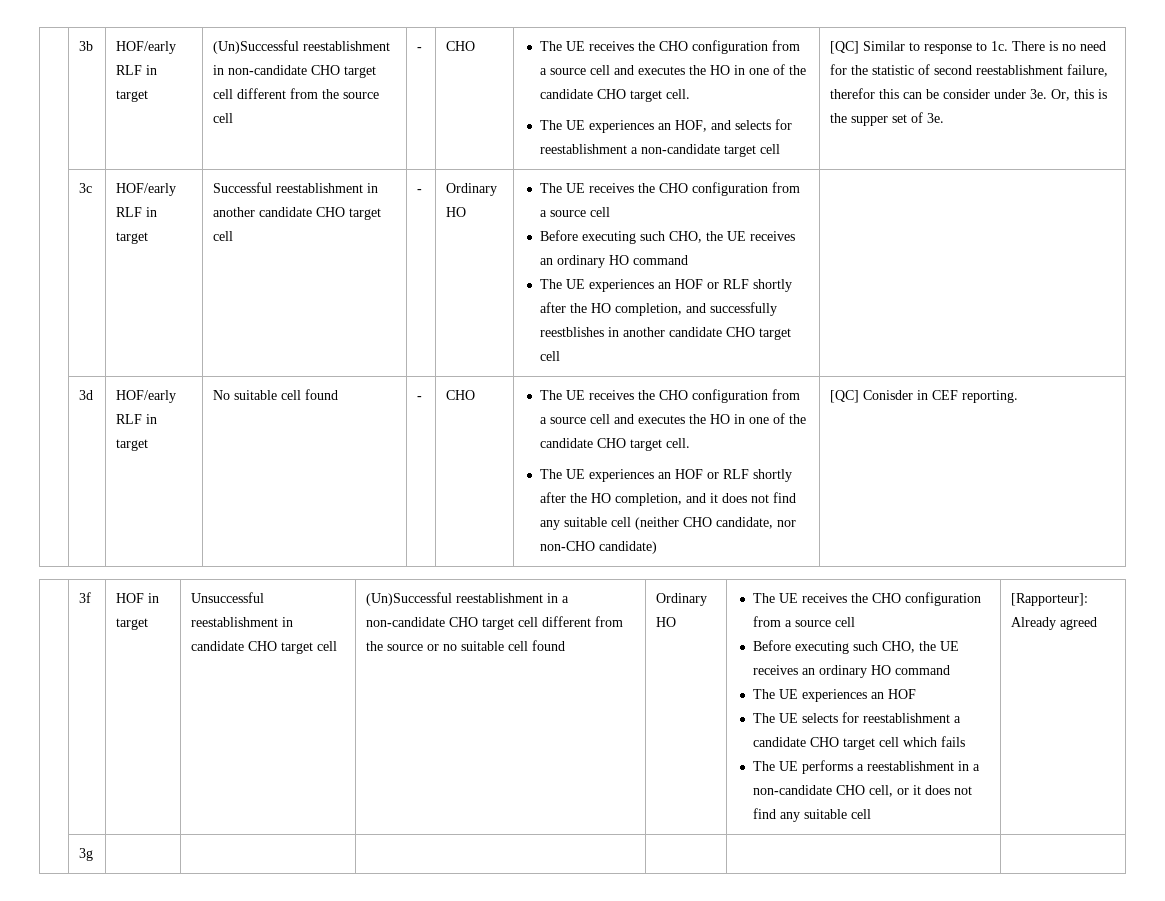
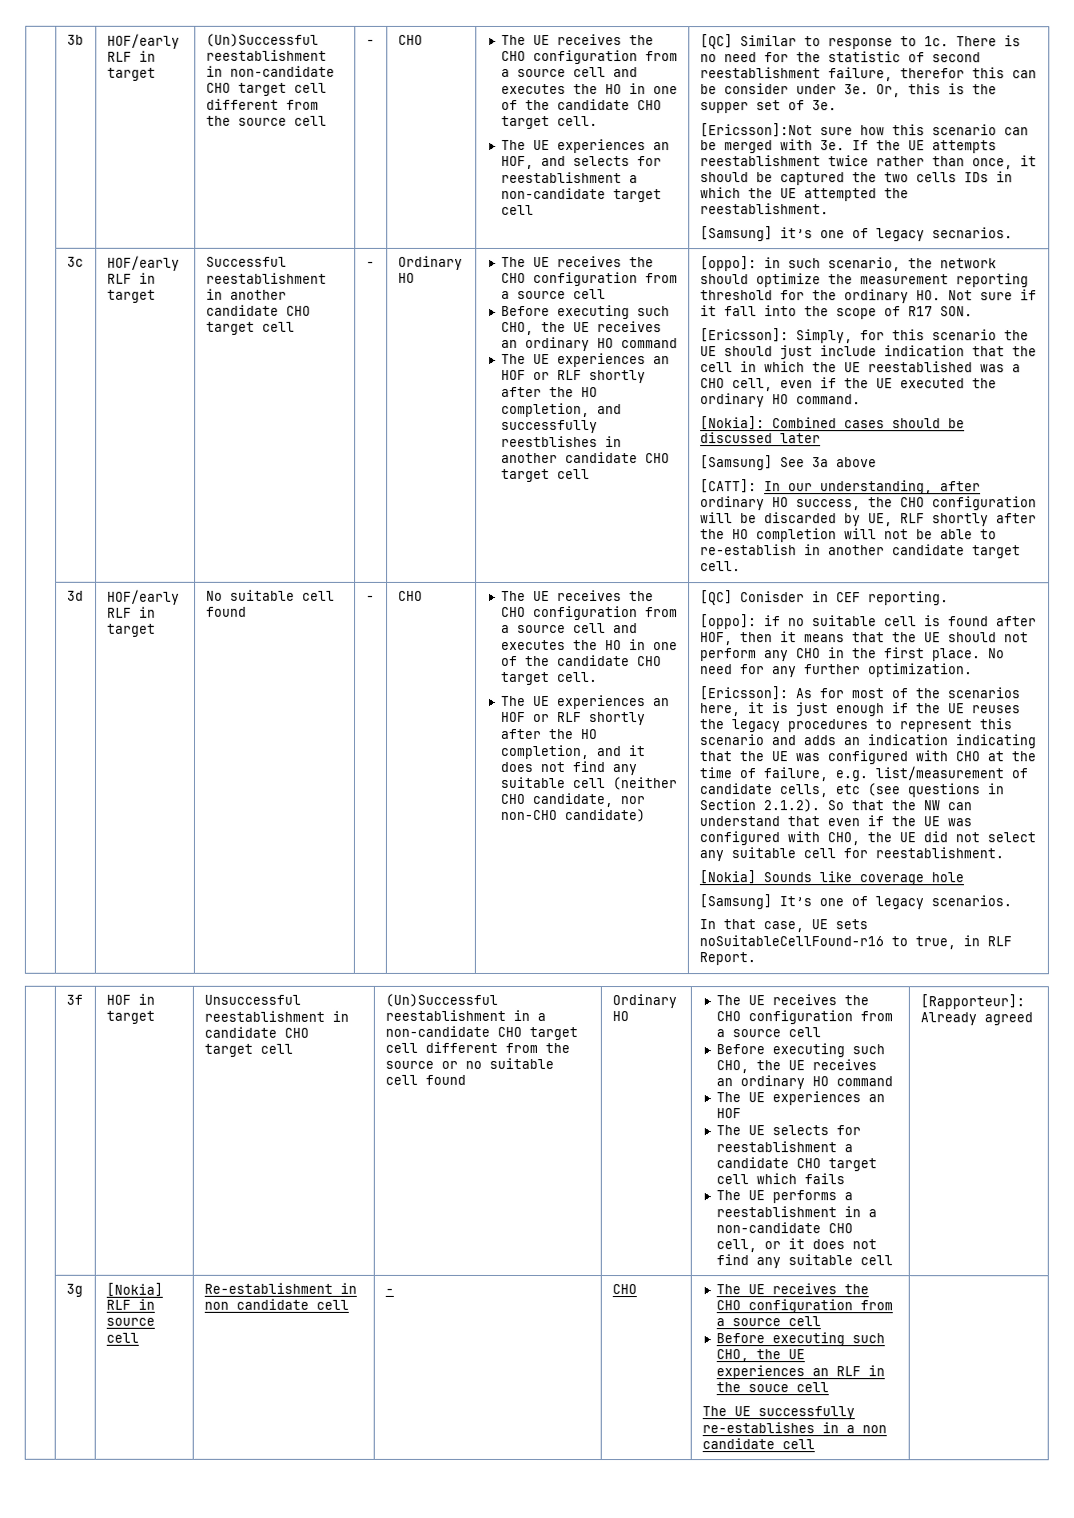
+ [Ericsson]:Not sure how this scenario can be merged with 3e. If the UE attempts reestablishment twice rather than once, it should be captured the two cells IDs in which the UE attempted the reestablishment.
+ [Samsung] it’s one of legacy secnarios.
+ [oppo]: in such scenario, the network should optimize the measurement reporting threshold for the ordinary HO. Not sure if it fall into the scope of R17 SON.
+ [Ericsson]: Simply, for this scenario the UE should just include indication that the cell in which the UE reestablished was a CHO cell, even if the UE executed the ordinary HO command.
+ [Nokia]: Combined cases should be discussed later
+ [Samsung] See 3a above
+ [CATT]: In our understanding, after ordinary HO success, the CHO configuration will be discarded by UE, RLF shortly after the HO completion will not be able to re-establish in another candidate target cell.
+ [oppo]: if no suitable cell is found after HOF, then it means that the UE should not perform any CHO in the first place. No need for any further optimization.
+ [Ericsson]: As for most of the scenarios here, it is just enough if the UE reuses the legacy procedures to represent this scenario and adds an indication indicating that the UE was configured with CHO at the time of failure, e.g. list/measurement of candidate cells, etc (see questions in Section 2.1.2). So that the NW can understand that even if the UE was configured with CHO, the UE did not select any suitable cell for reestablishment.
+ [Nokia] Sounds like coverage hole
+ [Samsung] It’s one of legacy scenarios.
+ In that case, UE sets noSuitableCellFound-r16 to true, in RLF Report.
+ [Nokia] RLF in source cell | Re-establishment in non candidate cell | - | CHO | The UE receives the CHO configuration from a source cell
+ Before executing such CHO, the UE experiences an RLF in the souce cell
+ The UE successfully re-establishes in a non candidate cell

